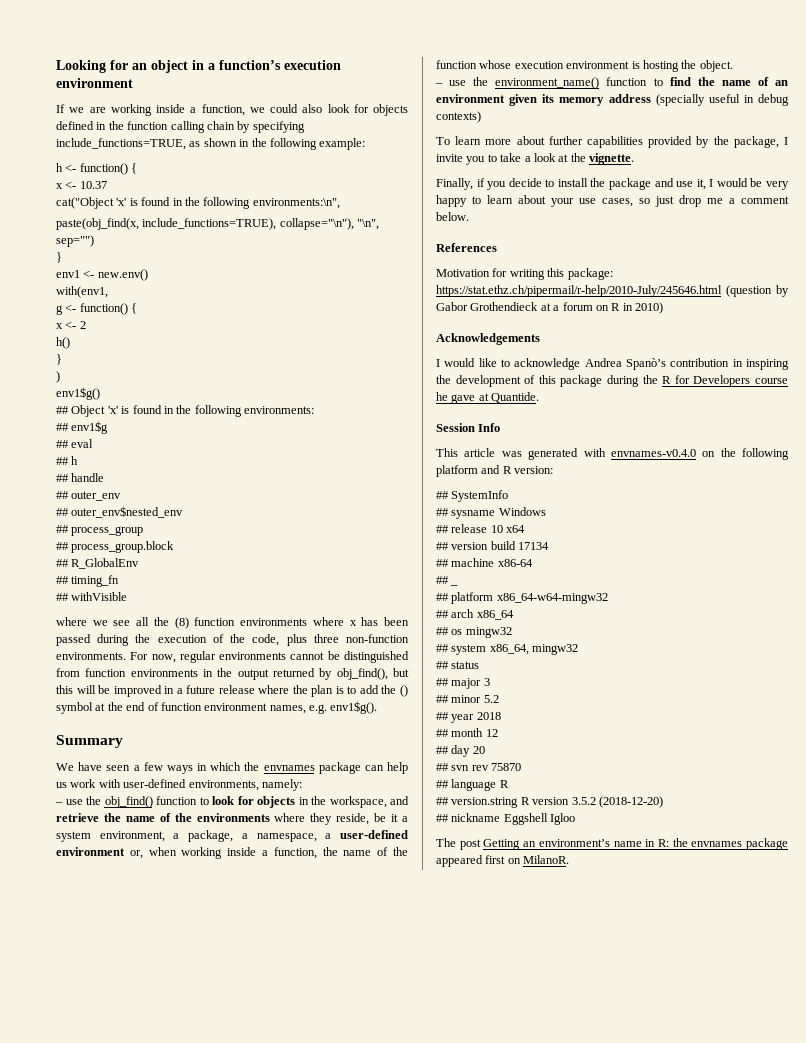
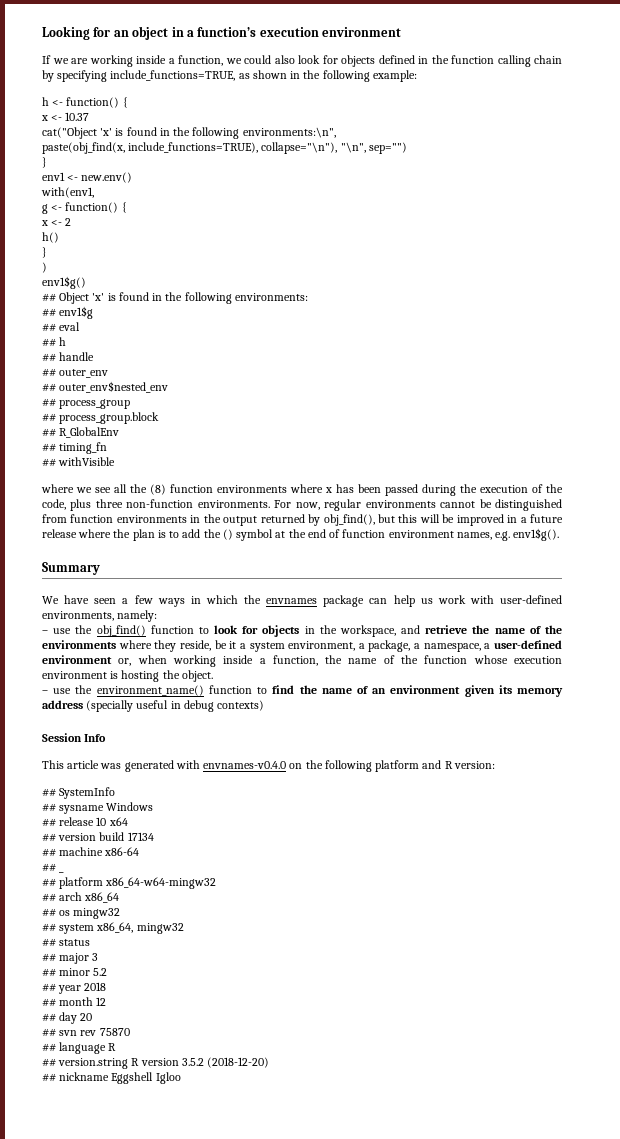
- To learn more about further capabilities provided by the package, I invite you to take a look at the vignette.
- Finally, if you decide to install the package and use it, I would be very happy to learn about your use cases, so just drop me a comment below.
- References
- Motivation for writing this package: https://stat.ethz.ch/pipermail/r-help/2010-July/245646.html (question by Gabor Grothendieck at a forum on R in 2010)
- Acknowledgements
- I would like to acknowledge Andrea Spanò’s contribution in inspiring the development of this package during the R for Developers course he gave at Quantide.
- The post Getting an environment’s name in R: the envnames package appeared first on MilanoR.

